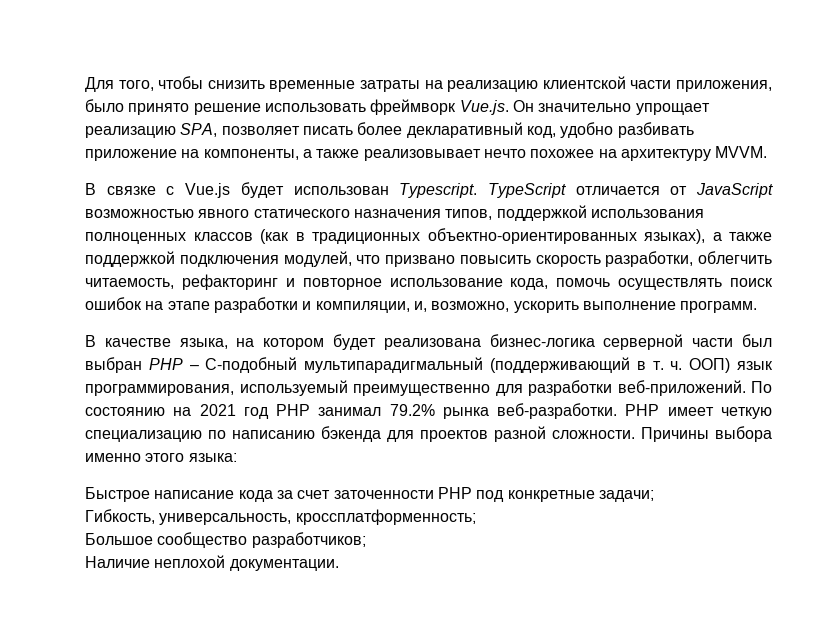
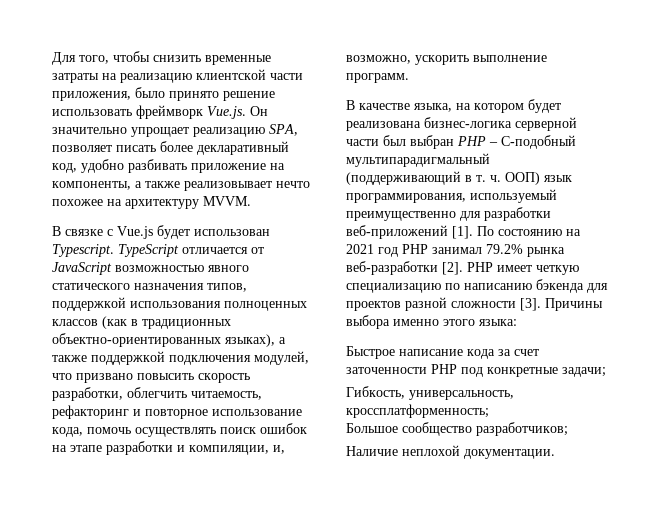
- В качестве языка, на котором будет реализована бизнес-логика серверной части был выбран PHP – C-подобный мультипарадигмальный (поддерживающий в т. ч. ООП) язык программирования, используемый преимущественно для разработки веб-приложений.
+ В качестве языка, на котором будет реализована бизнес-логика серверной части был выбран PHP – C-подобный мультипарадигмальный (поддерживающий в т. ч. ООП) язык программирования, используемый преимущественно для разработки веб-приложений [1].
- По состоянию на 2021 год PHP занимал 79.2% рынка веб-разработки.
+ По состоянию на 2021 год PHP занимал 79.2% рынка веб-разработки [2].
- PHP имеет четкую специализацию по написанию бэкенда для проектов разной сложности.
+ PHP имеет четкую специализацию по написанию бэкенда для проектов разной сложности [3].

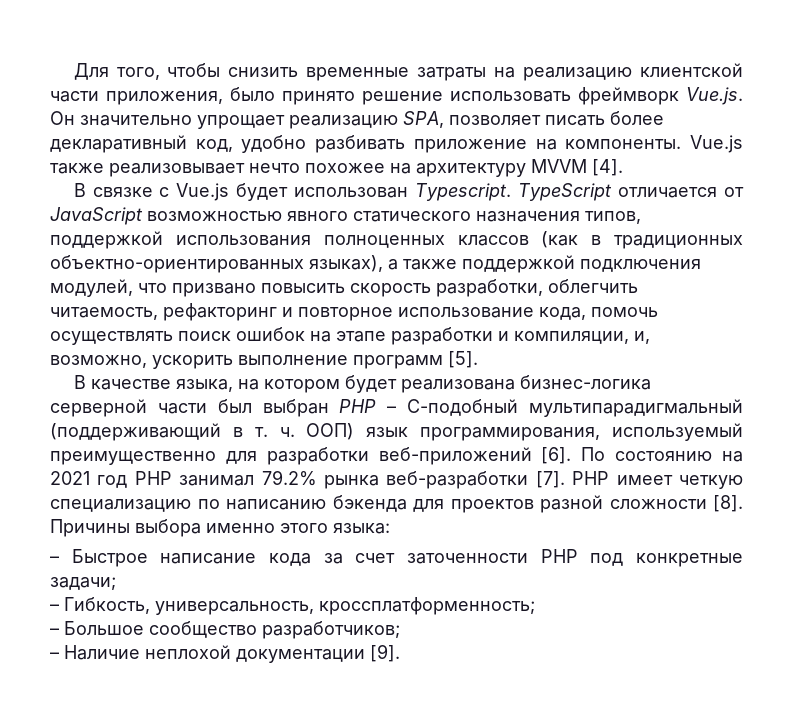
- Для того, чтобы снизить временные затраты на реализацию клиентской части приложения, было принято решение использовать фреймворк Vue.js. Он значительно упрощает реализацию SPA, позволяет писать более декларативный код, удобно разбивать приложение на компоненты, а также реализовывает нечто похожее на архитектуру MVVM.
+ Для того, чтобы снизить временные затраты на реализацию клиентской части приложения, было принято решение использовать фреймворк Vue.js. Он значительно упрощает реализацию SPA, позволяет писать более декларативный код, удобно разбивать приложение на компоненты. Vue.js также реализовывает нечто похожее на архитектуру MVVM [4].
- TypeScript отличается от JavaScript возможностью явного статического назначения типов, поддержкой использования полноценных классов (как в традиционных объектно-ориентированных языках), а также поддержкой подключения модулей, что призвано повысить скорость разработки, облегчить читаемость, рефакторинг и повторное использование кода, помочь осуществлять поиск ошибок на этапе разработки и компиляции, и, возможно, ускорить выполнение программ.
+ TypeScript отличается от JavaScript возможностью явного статического назначения типов, поддержкой использования полноценных классов (как в традиционных объектно-ориентированных языках), а также поддержкой подключения модулей, что призвано повысить скорость разработки, облегчить читаемость, рефакторинг и повторное использование кода, помочь осуществлять поиск ошибок на этапе разработки и компиляции, и, возможно, ускорить выполнение программ [5].
- В качестве языка, на котором будет реализована бизнес-логика серверной части был выбран PHP – C-подобный мультипарадигмальный (поддерживающий в т. ч. ООП) язык программирования, используемый преимущественно для разработки веб-приложений [1].
+ В качестве языка, на котором будет реализована бизнес-логика серверной части был выбран PHP – C-подобный мультипарадигмальный (поддерживающий в т. ч. ООП) язык программирования, используемый преимущественно для разработки веб-приложений [6].
- По состоянию на 2021 год PHP занимал 79.2% рынка веб-разработки [2].
+ По состоянию на 2021 год PHP занимал 79.2% рынка веб-разработки [7].
- PHP имеет четкую специализацию по написанию бэкенда для проектов разной сложности [3].
+ PHP имеет четкую специализацию по написанию бэкенда для проектов разной сложности [8].
- Быстрое написание кода за счет заточенности PHP под конкретные задачи;
+ – Быстрое написание кода за счет заточенности PHP под конкретные задачи;
- Гибкость, универсальность, кроссплатформенность;
+ – Гибкость, универсальность, кроссплатформенность;
- Большое сообщество разработчиков;
+ – Большое сообщество разработчиков;
- Наличие неплохой документации.
+ – Наличие неплохой документации [9].

